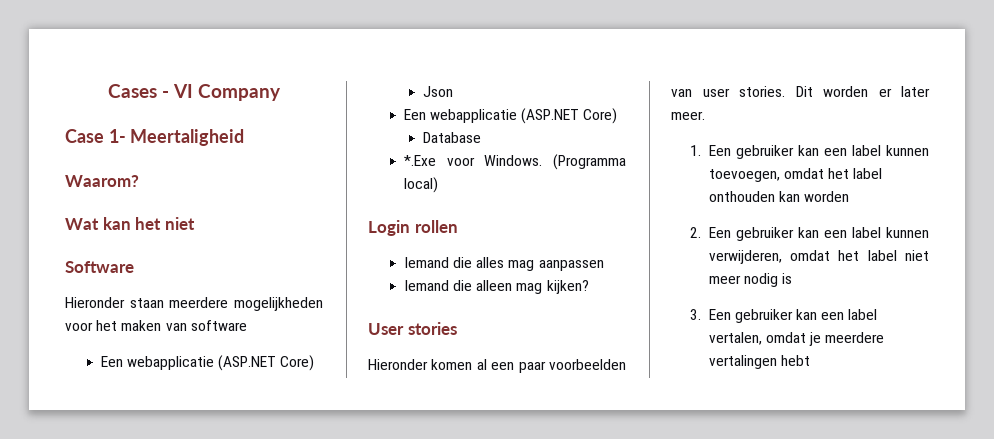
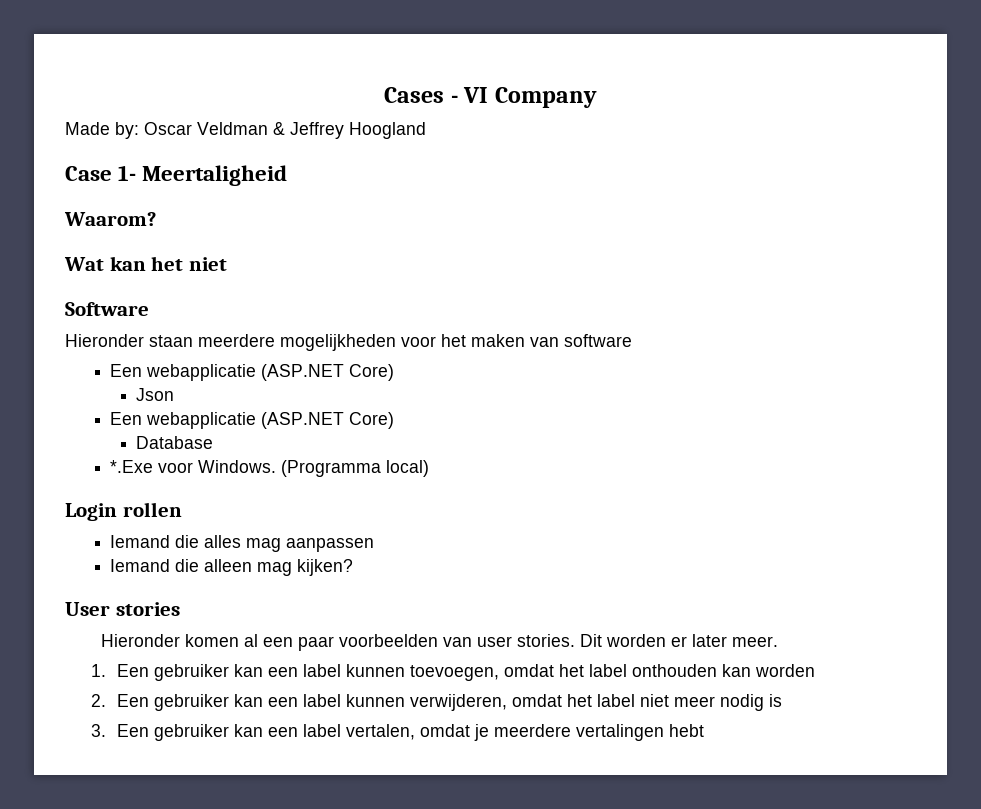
+ Made by: Oscar Veldman & Jeffrey Hoogland

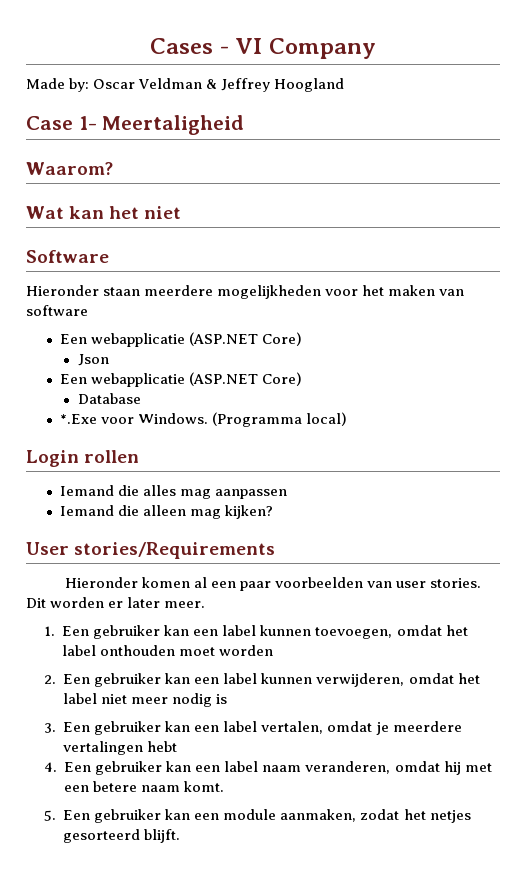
- User stories
+ User stories/Requirements
- 1. Een gebruiker kan een label kunnen toevoegen, omdat het label onthouden kan worden
+ 1. Een gebruiker kan een label kunnen toevoegen, omdat het label onthouden moet worden
+ 4. Een gebruiker kan een label naam veranderen, omdat hij met een betere naam komt.
+ 5. Een gebruiker kan een module aanmaken, zodat het netjes gesorteerd blijft.

